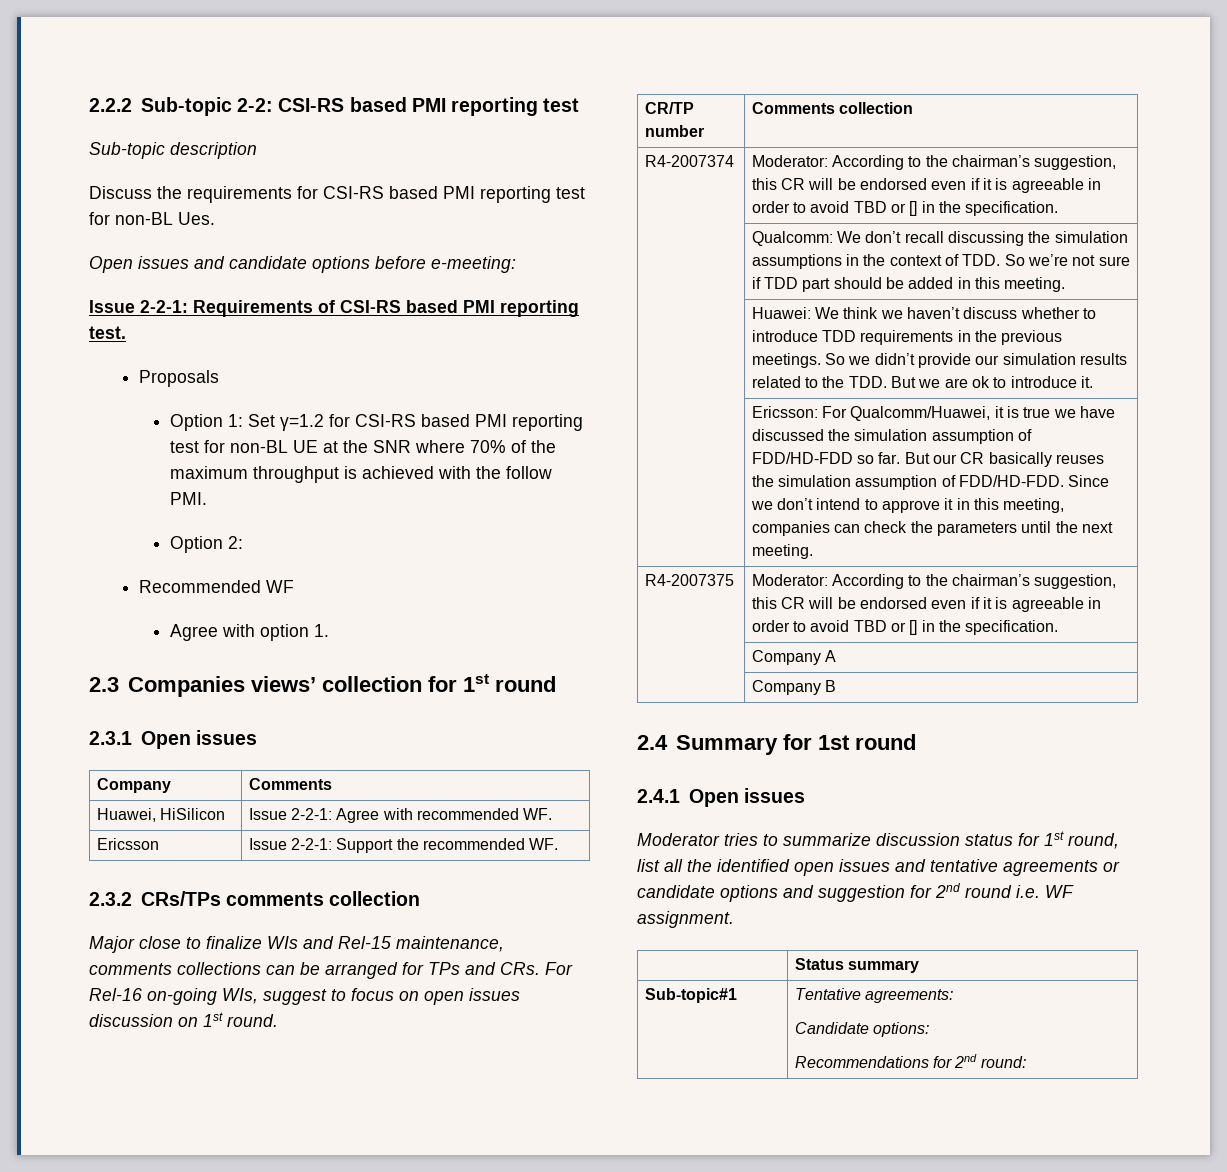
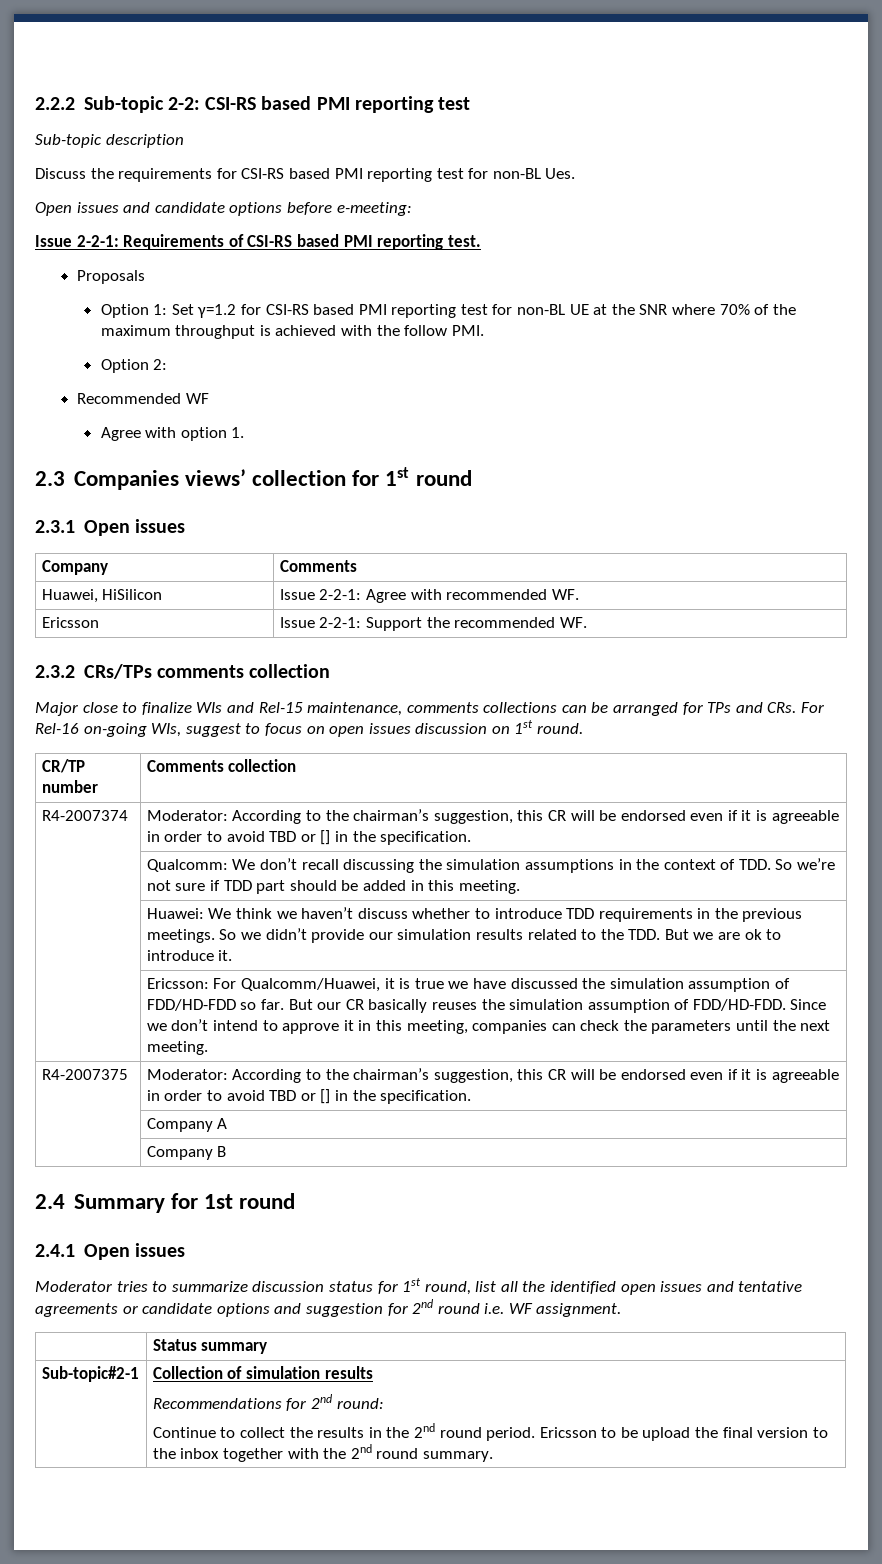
- Sub-topic#1 | Tentative agreements:
- Candidate options:
+ Sub-topic#2-1 | Collection of simulation results
  Recommendations for 2nd round:
+ Continue to collect the results in the 2nd round period. Ericsson to be upload the final version to the inbox together with the 2nd round summary.

